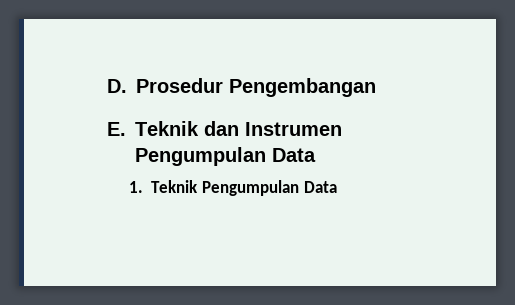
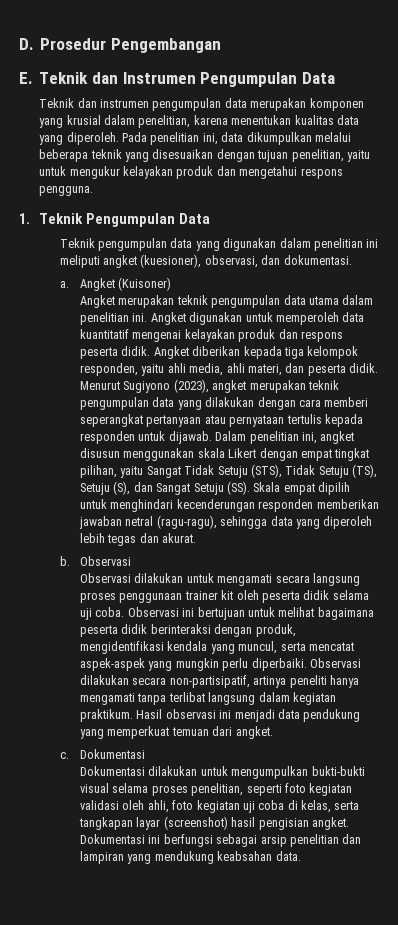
+ Teknik dan instrumen pengumpulan data merupakan komponen yang krusial dalam penelitian, karena menentukan kualitas data yang diperoleh. Pada penelitian ini, data dikumpulkan melalui beberapa teknik yang disesuaikan dengan tujuan penelitian, yaitu untuk mengukur kelayakan produk dan mengetahui respons pengguna.
  1. Teknik Pengumpulan Data
+ Teknik pengumpulan data yang digunakan dalam penelitian ini meliputi angket (kuesioner), observasi, dan dokumentasi.
+ a. Angket (Kuisoner)
+ Angket merupakan teknik pengumpulan data utama dalam penelitian ini. Angket digunakan untuk memperoleh data kuantitatif mengenai kelayakan produk dan respons peserta didik. Angket diberikan kepada tiga kelompok responden, yaitu ahli media, ahli materi, dan peserta didik. Menurut Sugiyono (2023), angket merupakan teknik pengumpulan data yang dilakukan dengan cara memberi seperangkat pertanyaan atau pernyataan tertulis kepada responden untuk dijawab. Dalam penelitian ini, angket disusun menggunakan skala Likert dengan empat tingkat pilihan, yaitu Sangat Tidak Setuju (STS), Tidak Setuju (TS), Setuju (S), dan Sangat Setuju (SS). Skala empat dipilih untuk menghindari kecenderungan responden memberikan jawaban netral (ragu-ragu), sehingga data yang diperoleh lebih tegas dan akurat.
+ b. Observasi
+ Observasi dilakukan untuk mengamati secara langsung proses penggunaan trainer kit oleh peserta didik selama uji coba. Observasi ini bertujuan untuk melihat bagaimana peserta didik berinteraksi dengan produk, mengidentifikasi kendala yang muncul, serta mencatat aspek-aspek yang mungkin perlu diperbaiki. Observasi dilakukan secara non-partisipatif, artinya peneliti hanya mengamati tanpa terlibat langsung dalam kegiatan praktikum. Hasil observasi ini menjadi data pendukung yang memperkuat temuan dari angket.
+ c. Dokumentasi
+ Dokumentasi dilakukan untuk mengumpulkan bukti-bukti visual selama proses penelitian, seperti foto kegiatan validasi oleh ahli, foto kegiatan uji coba di kelas, serta tangkapan layar (screenshot) hasil pengisian angket. Dokumentasi ini berfungsi sebagai arsip penelitian dan lampiran yang mendukung keabsahan data.

